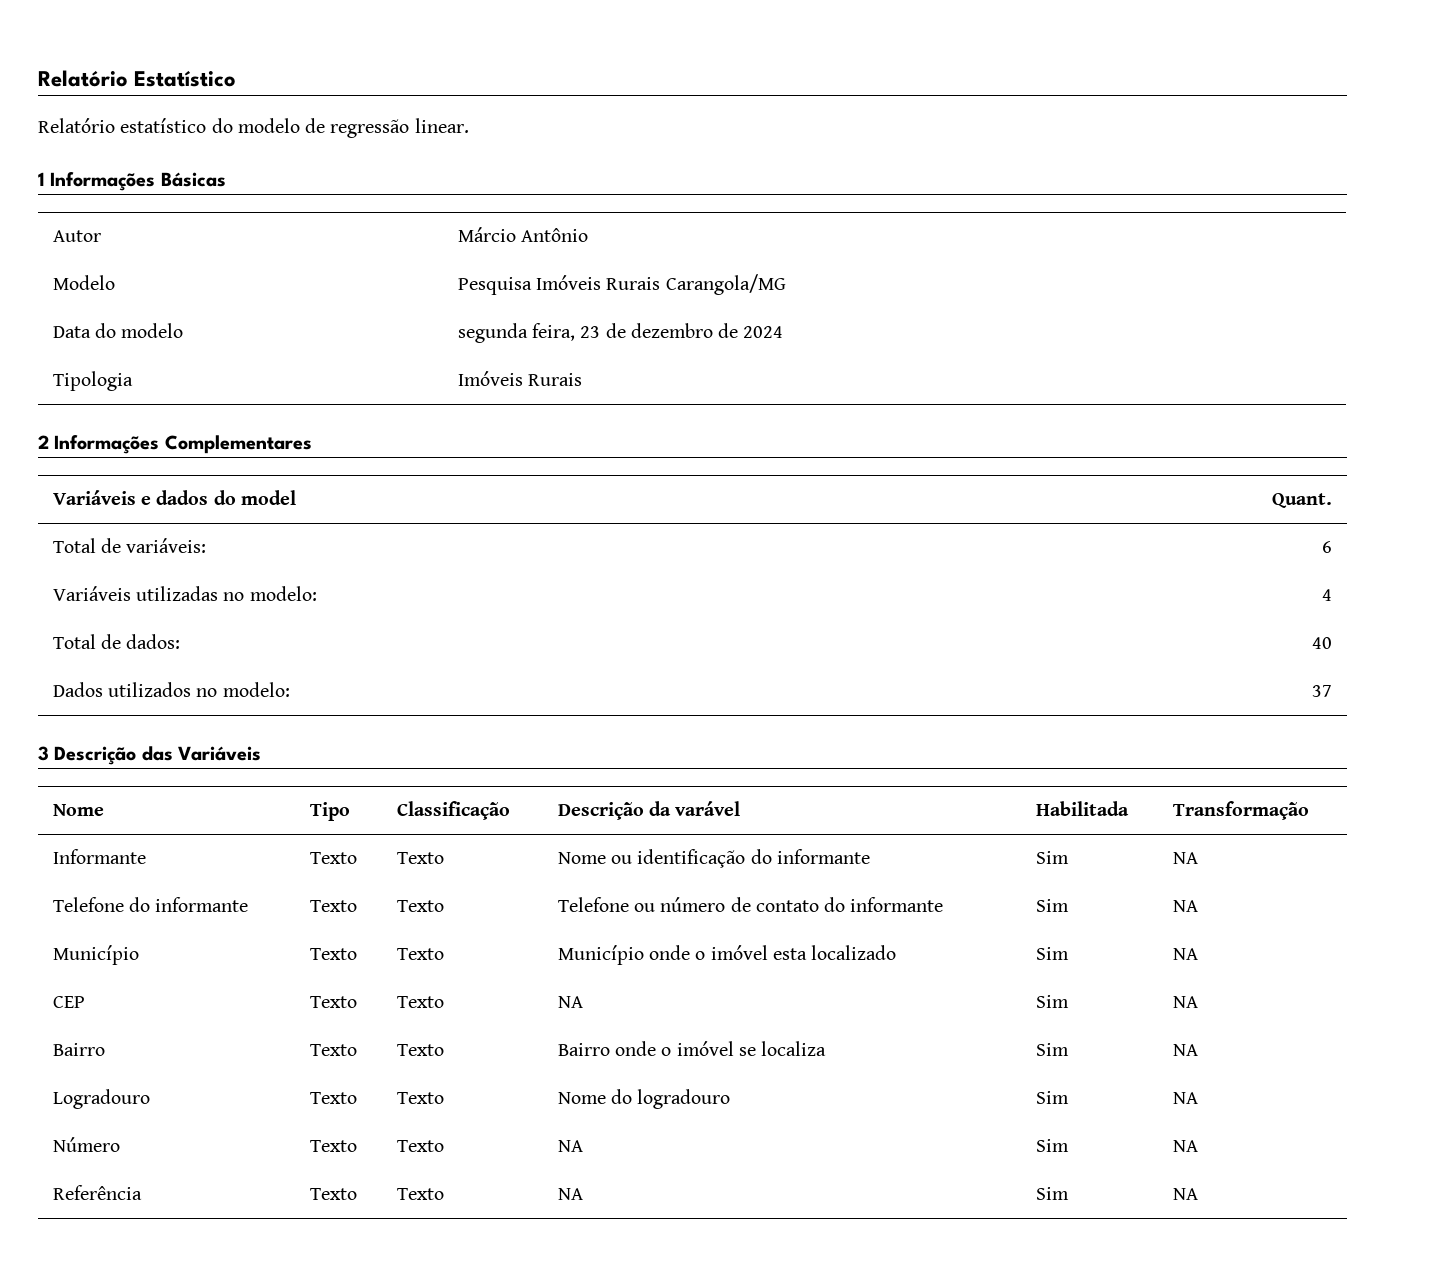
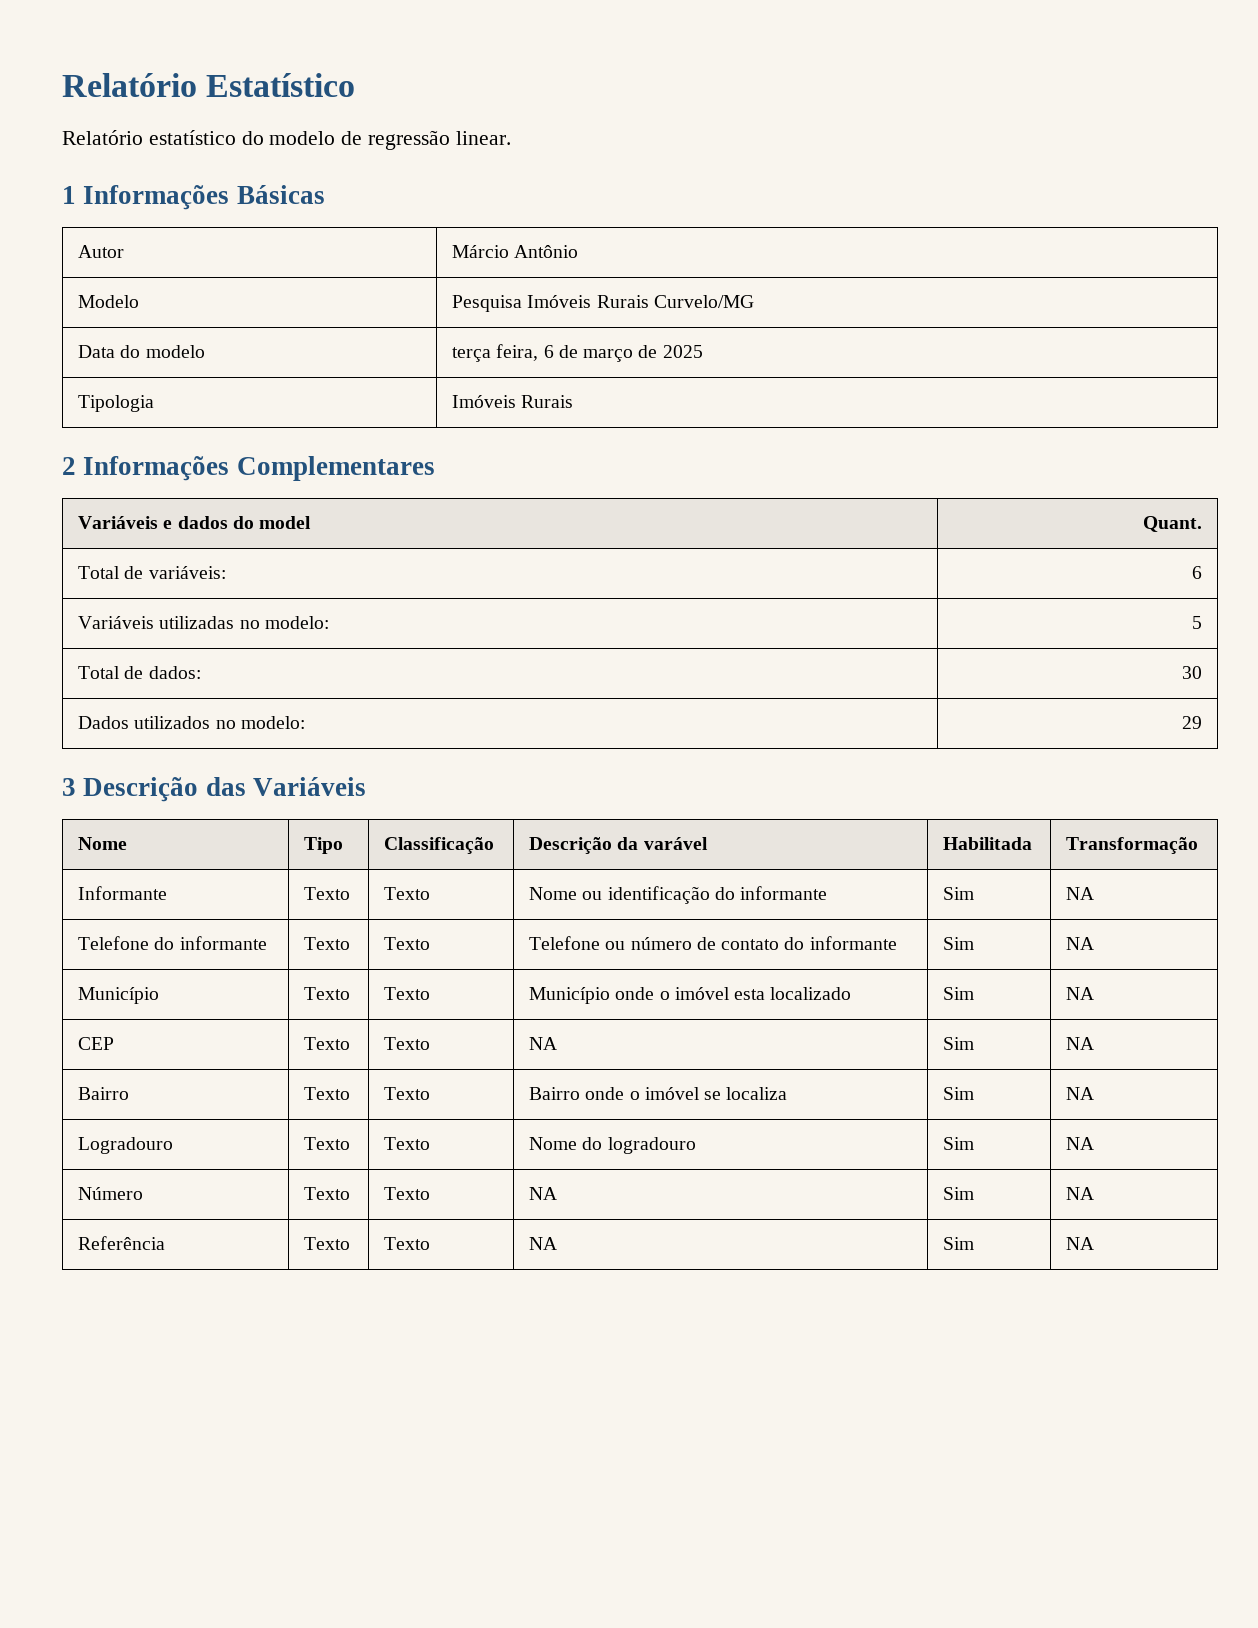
- Modelo | Pesquisa Imóveis Rurais Carangola/MG
+ Modelo | Pesquisa Imóveis Rurais Curvelo/MG
- Data do modelo | segunda feira, 23 de dezembro de 2024
+ Data do modelo | terça feira, 6 de março de 2025
- Variáveis utilizadas no modelo: | 4
+ Variáveis utilizadas no modelo: | 5
- Total de dados: | 40
+ Total de dados: | 30
- Dados utilizados no modelo: | 37
+ Dados utilizados no modelo: | 29

